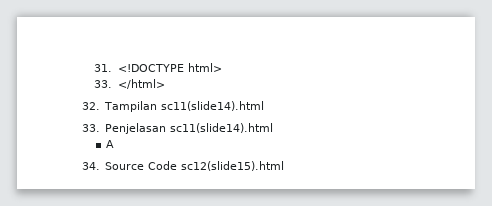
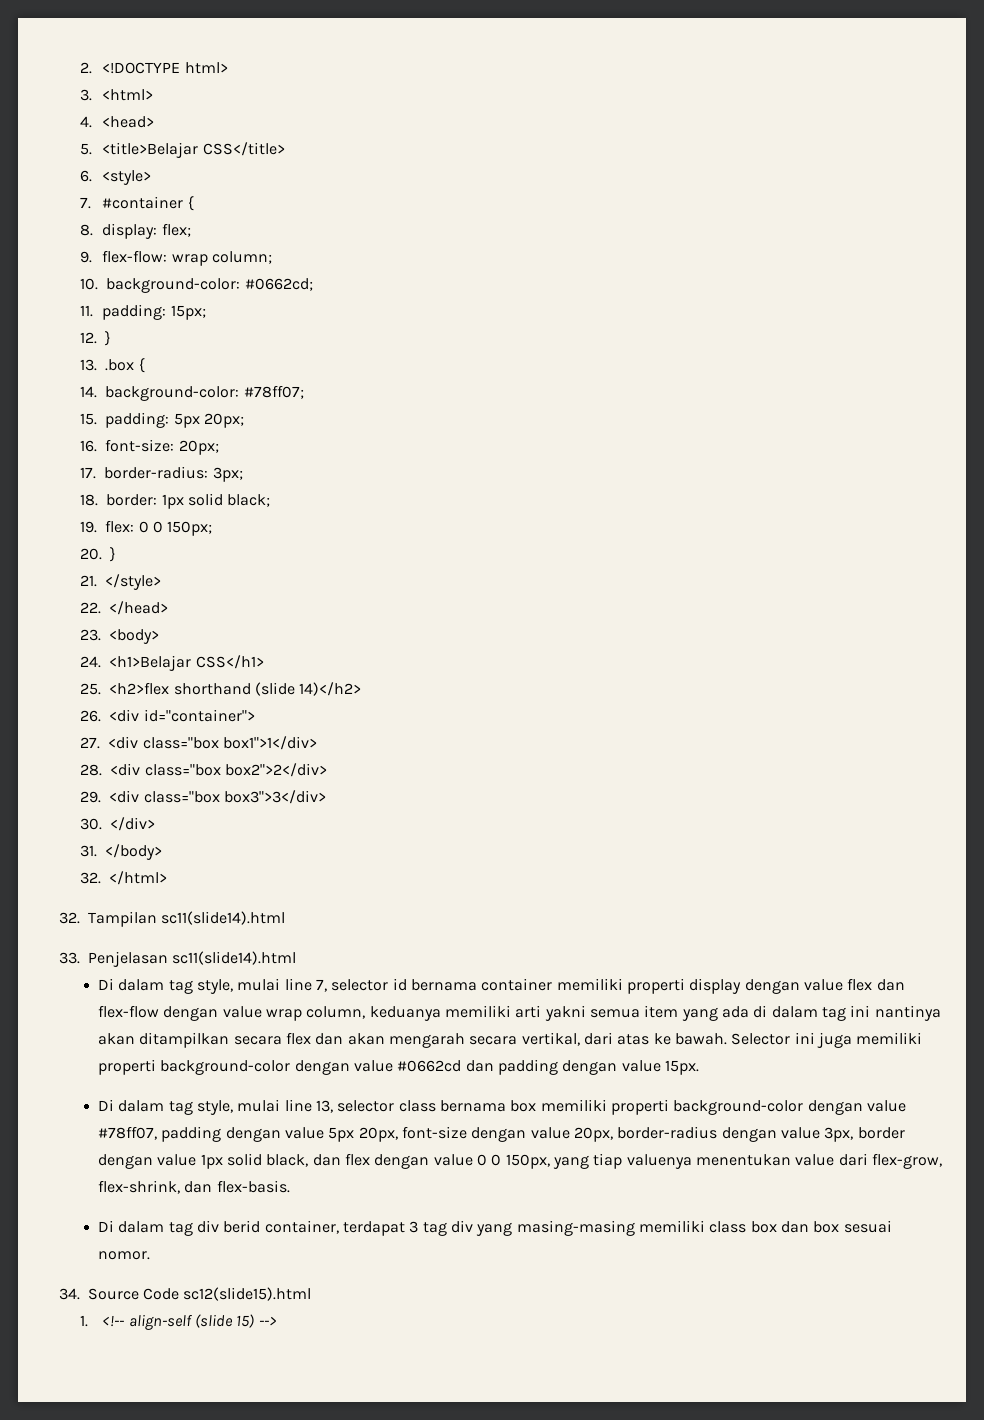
- 31. <!DOCTYPE html>
+ 2. <!DOCTYPE html>
- 33. </html>
+ 3. <html>
+ 4. <head>
+ 5. <title>Belajar CSS</title>
+ 6. <style>
+ 7. #container {
+ 8. display: flex;
+ 9. flex-flow: wrap column;
+ 10. background-color: #0662cd;
+ 11. padding: 15px;
+ 12. }
+ 13. .box {
+ 14. background-color: #78ff07;
+ 15. padding: 5px 20px;
+ 16. font-size: 20px;
+ 17. border-radius: 3px;
+ 18. border: 1px solid black;
+ 19. flex: 0 0 150px;
+ 20. }
+ 21. </style>
+ 22. </head>
+ 23. <body>
+ 24. <h1>Belajar CSS</h1>
+ 25. <h2>flex shorthand (slide 14)</h2>
+ 26. <div id="container">
+ 27. <div class="box box1">1</div>
+ 28. <div class="box box2">2</div>
+ 29. <div class="box box3">3</div>
+ 30. </div>
+ 31. </body>
+ 32. </html>
- A
+ Di dalam tag style, mulai line 7, selector id bernama container memiliki properti display dengan value flex dan flex-flow dengan value wrap column, keduanya memiliki arti yakni semua item yang ada di dalam tag ini nantinya akan ditampilkan secara flex dan akan mengarah secara vertikal, dari atas ke bawah. Selector ini juga memiliki properti background-color dengan value #0662cd dan padding dengan value 15px.
+ Di dalam tag style, mulai line 13, selector class bernama box memiliki properti background-color dengan value #78ff07, padding dengan value 5px 20px, font-size dengan value 20px, border-radius dengan value 3px, border dengan value 1px solid black, dan flex dengan value 0 0 150px, yang tiap valuenya menentukan value dari flex-grow, flex-shrink, dan flex-basis.
+ Di dalam tag div berid container, terdapat 3 tag div yang masing-masing memiliki class box dan box sesuai nomor.
  34. Source Code sc12(slide15).html
+ 1. <!-- align-self (slide 15) -->

